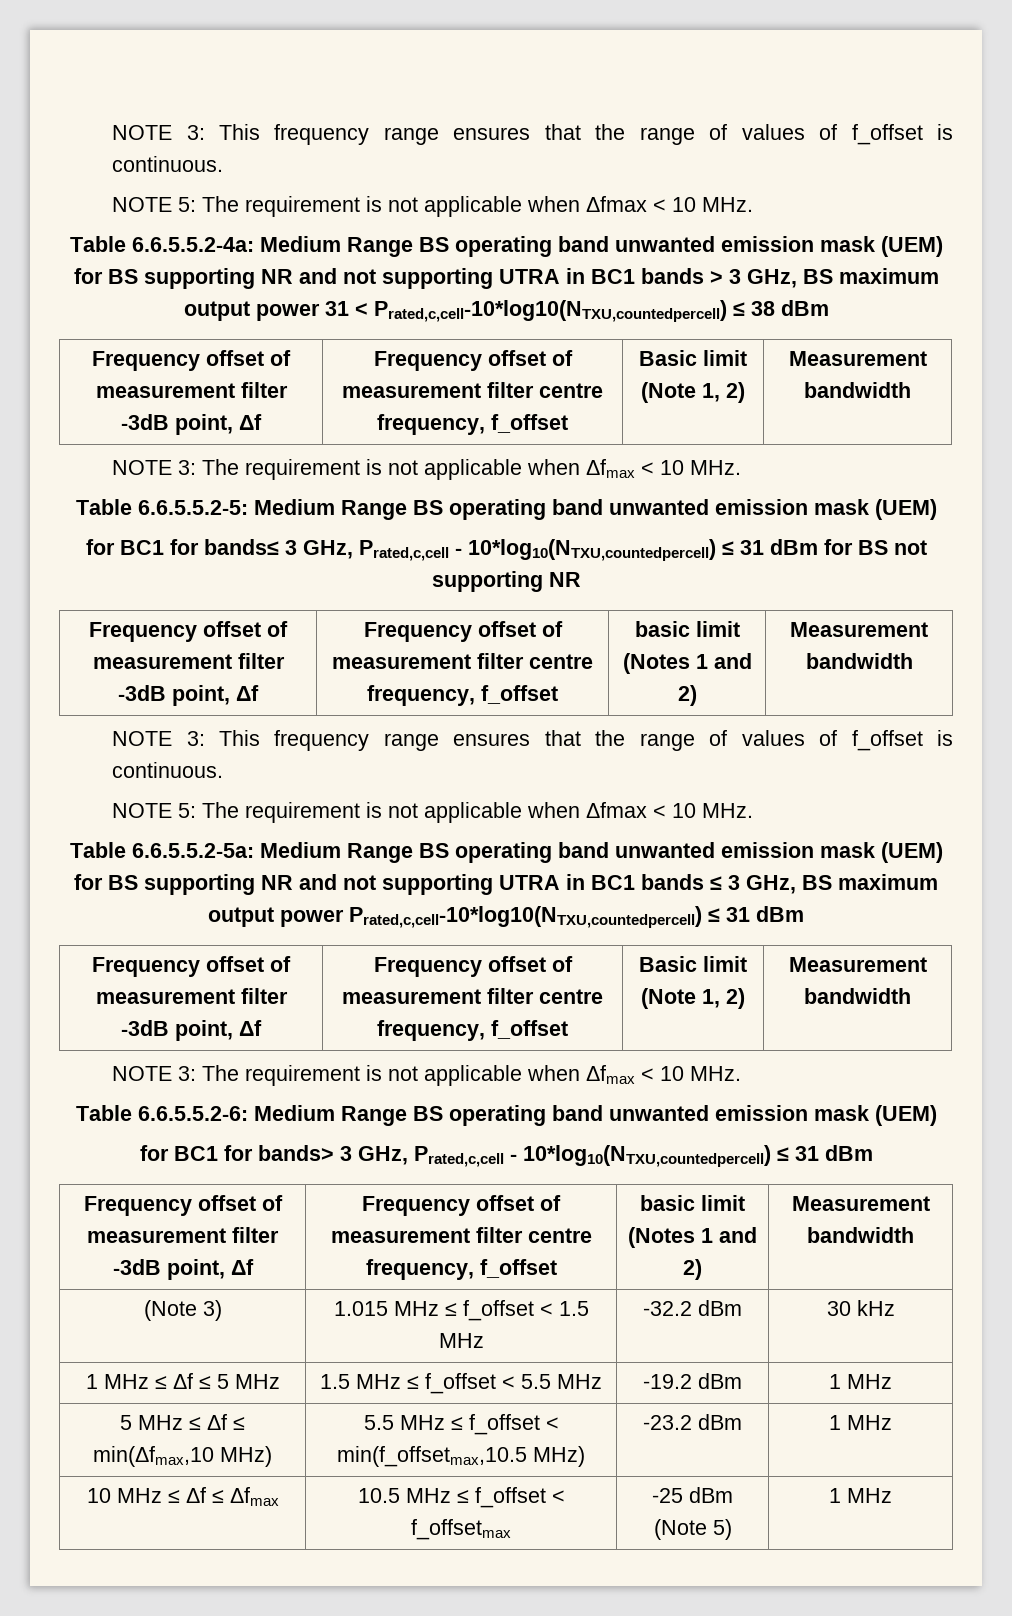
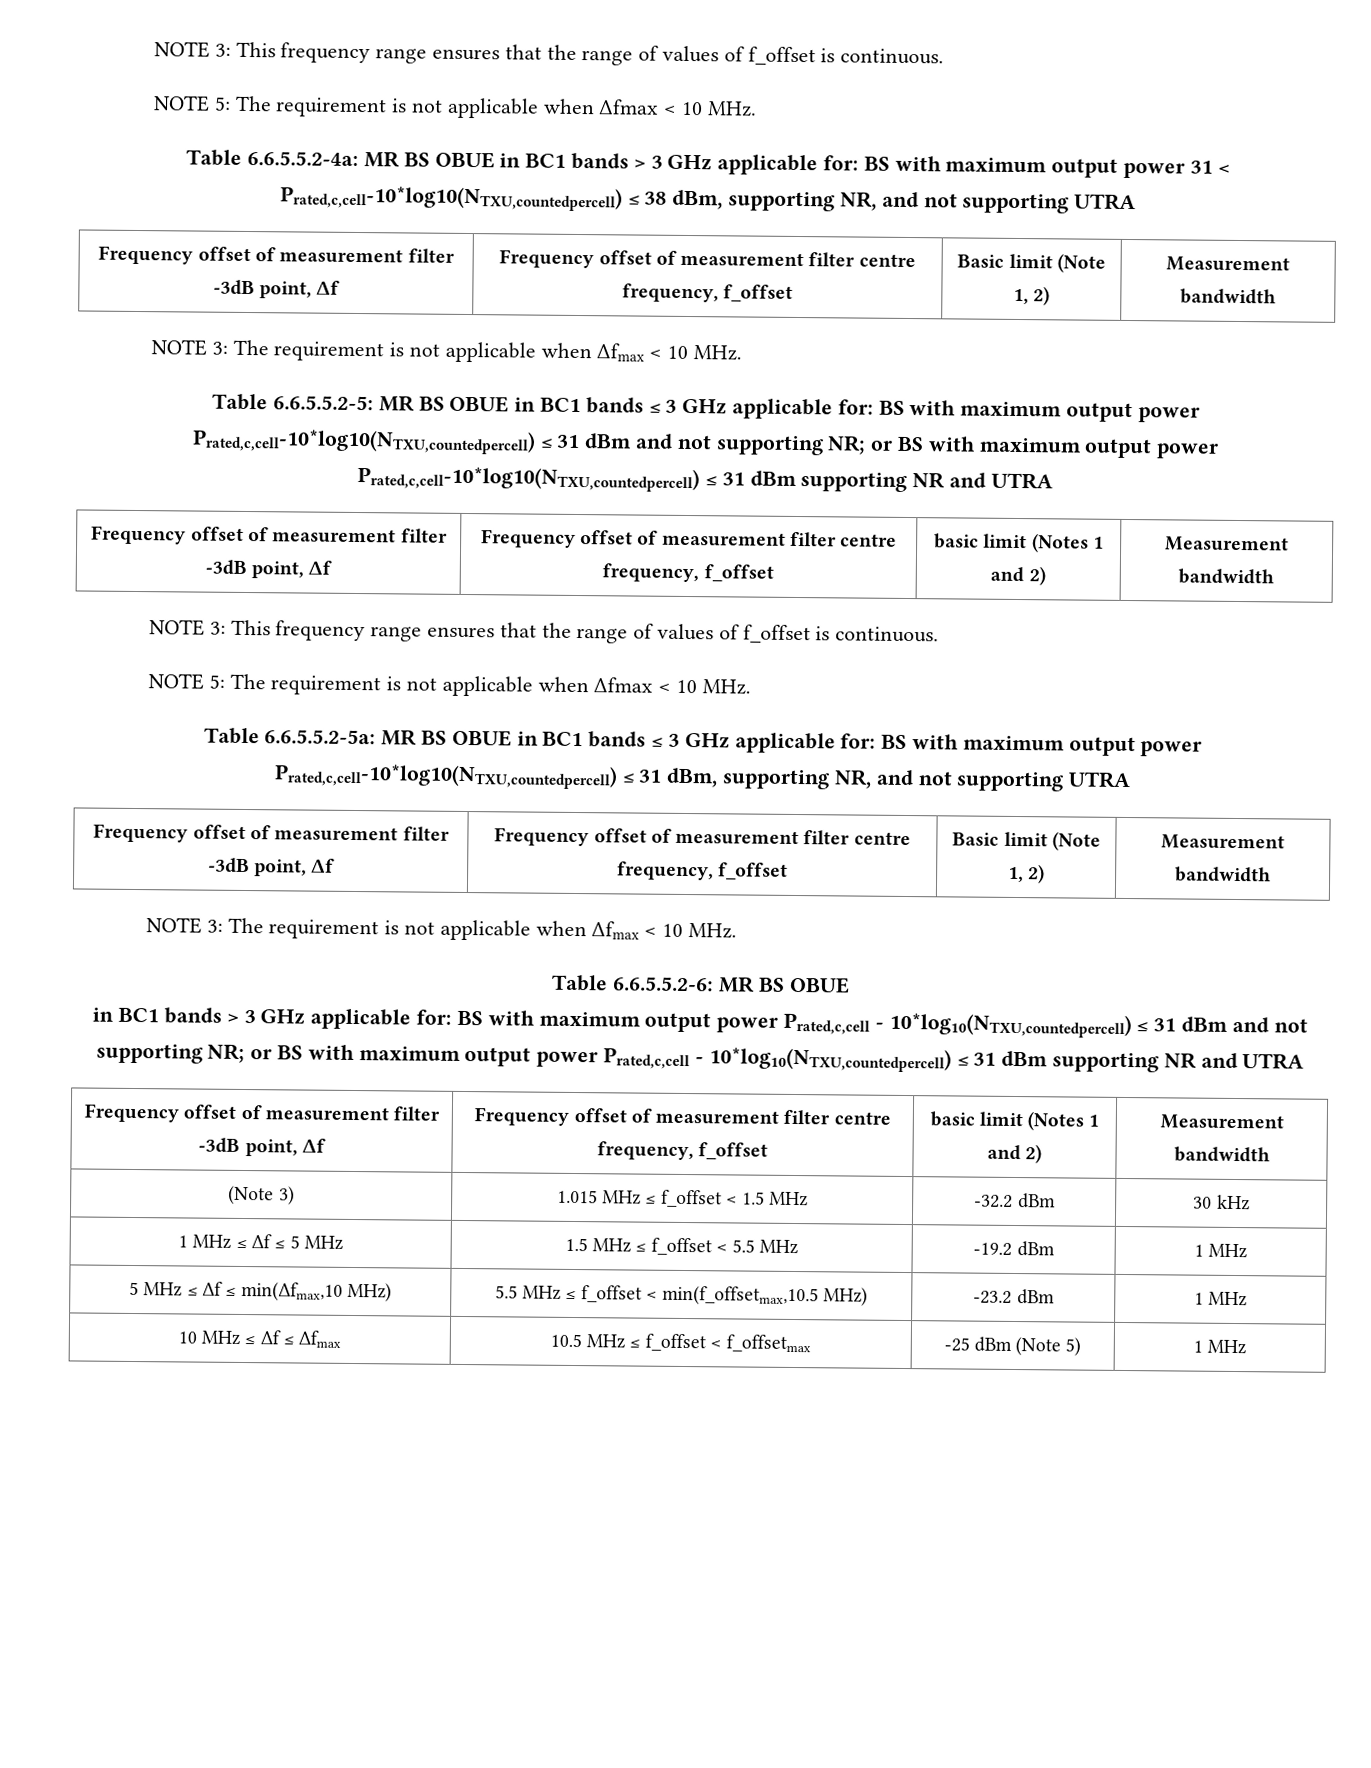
- Table 6.6.5.5.2-4a: Medium Range BS operating band unwanted emission mask (UEM) for BS supporting NR and not supporting UTRA in BC1 bands > 3 GHz, BS maximum output power 31 < Prated,c,cell-10*log10(NTXU,countedpercell) ≤ 38 dBm
+ Table 6.6.5.5.2-4a: MR BS OBUE in BC1 bands > 3 GHz applicable for: BS with maximum output power 31 < Prated,c,cell-10*log10(NTXU,countedpercell) ≤ 38 dBm, supporting NR, and not supporting UTRA
- Table 6.6.5.5.2-5: Medium Range BS operating band unwanted emission mask (UEM)
- for BC1 for bands≤ 3 GHz, Prated,c,cell - 10*log10(NTXU,countedpercell) ≤ 31 dBm for BS not supporting NR
+ Table 6.6.5.5.2-5: MR BS OBUE in BC1 bands ≤ 3 GHz applicable for: BS with maximum output power Prated,c,cell-10*log10(NTXU,countedpercell) ≤ 31 dBm and not supporting NR; or BS with maximum output power Prated,c,cell-10*log10(NTXU,countedpercell) ≤ 31 dBm supporting NR and UTRA
- Table 6.6.5.5.2-5a: Medium Range BS operating band unwanted emission mask (UEM) for BS supporting NR and not supporting UTRA in BC1 bands ≤ 3 GHz, BS maximum output power Prated,c,cell-10*log10(NTXU,countedpercell) ≤ 31 dBm
+ Table 6.6.5.5.2-5a: MR BS OBUE in BC1 bands ≤ 3 GHz applicable for: BS with maximum output power Prated,c,cell-10*log10(NTXU,countedpercell) ≤ 31 dBm, supporting NR, and not supporting UTRA
- Table 6.6.5.5.2-6: Medium Range BS operating band unwanted emission mask (UEM)
- for BC1 for bands> 3 GHz, Prated,c,cell - 10*log10(NTXU,countedpercell) ≤ 31 dBm
+ Table 6.6.5.5.2-6: MR BS OBUE
+ in BC1 bands > 3 GHz applicable for: BS with maximum output power Prated,c,cell - 10*log10(NTXU,countedpercell) ≤ 31 dBm and not supporting NR; or BS with maximum output power Prated,c,cell - 10*log10(NTXU,countedpercell) ≤ 31 dBm supporting NR and UTRA

